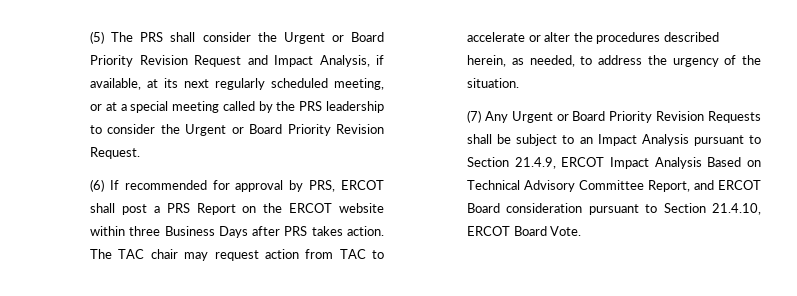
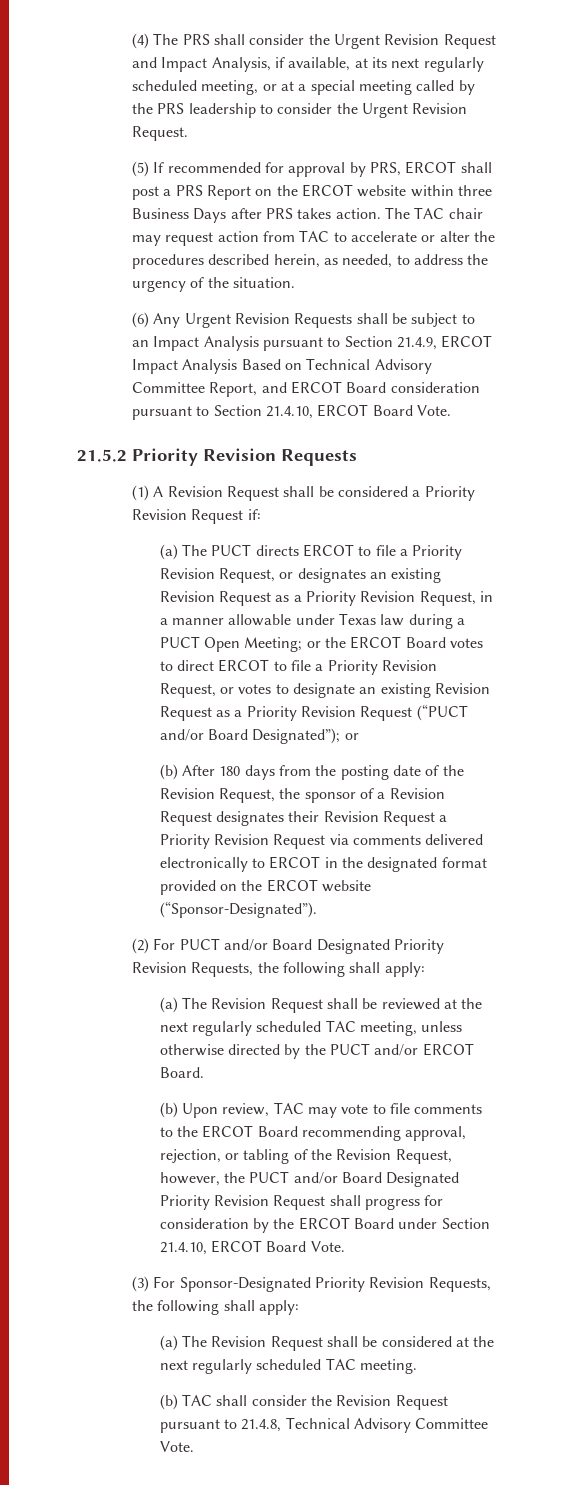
- (5) The PRS shall consider the Urgent or Board Priority Revision Request and Impact Analysis, if available, at its next regularly scheduled meeting, or at a special meeting called by the PRS leadership to consider the Urgent or Board Priority Revision Request.
+ (4) The PRS shall consider the Urgent Revision Request and Impact Analysis, if available, at its next regularly scheduled meeting, or at a special meeting called by the PRS leadership to consider the Urgent Revision Request.
- (6) If recommended for approval by PRS, ERCOT shall post a PRS Report on the ERCOT website within three Business Days after PRS takes action.
+ (5) If recommended for approval by PRS, ERCOT shall post a PRS Report on the ERCOT website within three Business Days after PRS takes action.
- (7) Any Urgent or Board Priority Revision Requests shall be subject to an Impact Analysis pursuant to Section 21.4.9, ERCOT Impact Analysis Based on Technical Advisory Committee Report, and ERCOT Board consideration pursuant to Section 21.4.10, ERCOT Board Vote.
+ (6) Any Urgent Revision Requests shall be subject to an Impact Analysis pursuant to Section 21.4.9, ERCOT Impact Analysis Based on Technical Advisory Committee Report, and ERCOT Board consideration pursuant to Section 21.4.10, ERCOT Board Vote.
+ 21.5.2 Priority Revision Requests
+ (1) A Revision Request shall be considered a Priority Revision Request if:
+ (a) The PUCT directs ERCOT to file a Priority Revision Request, or designates an existing Revision Request as a Priority Revision Request, in a manner allowable under Texas law during a PUCT Open Meeting; or the ERCOT Board votes to direct ERCOT to file a Priority Revision Request, or votes to designate an existing Revision Request as a Priority Revision Request (“PUCT and/or Board Designated”); or
+ (b) After 180 days from the posting date of the Revision Request, the sponsor of a Revision Request designates their Revision Request a Priority Revision Request via comments delivered electronically to ERCOT in the designated format provided on the ERCOT website (“Sponsor-Designated”).
+ (2) For PUCT and/or Board Designated Priority Revision Requests, the following shall apply:
+ (a) The Revision Request shall be reviewed at the next regularly scheduled TAC meeting, unless otherwise directed by the PUCT and/or ERCOT Board.
+ (b) Upon review, TAC may vote to file comments to the ERCOT Board recommending approval, rejection, or tabling of the Revision Request, however, the PUCT and/or Board Designated Priority Revision Request shall progress for consideration by the ERCOT Board under Section 21.4.10, ERCOT Board Vote.
+ (3) For Sponsor-Designated Priority Revision Requests, the following shall apply:
+ (a) The Revision Request shall be considered at the next regularly scheduled TAC meeting.
+ (b) TAC shall consider the Revision Request pursuant to 21.4.8, Technical Advisory Committee Vote.

